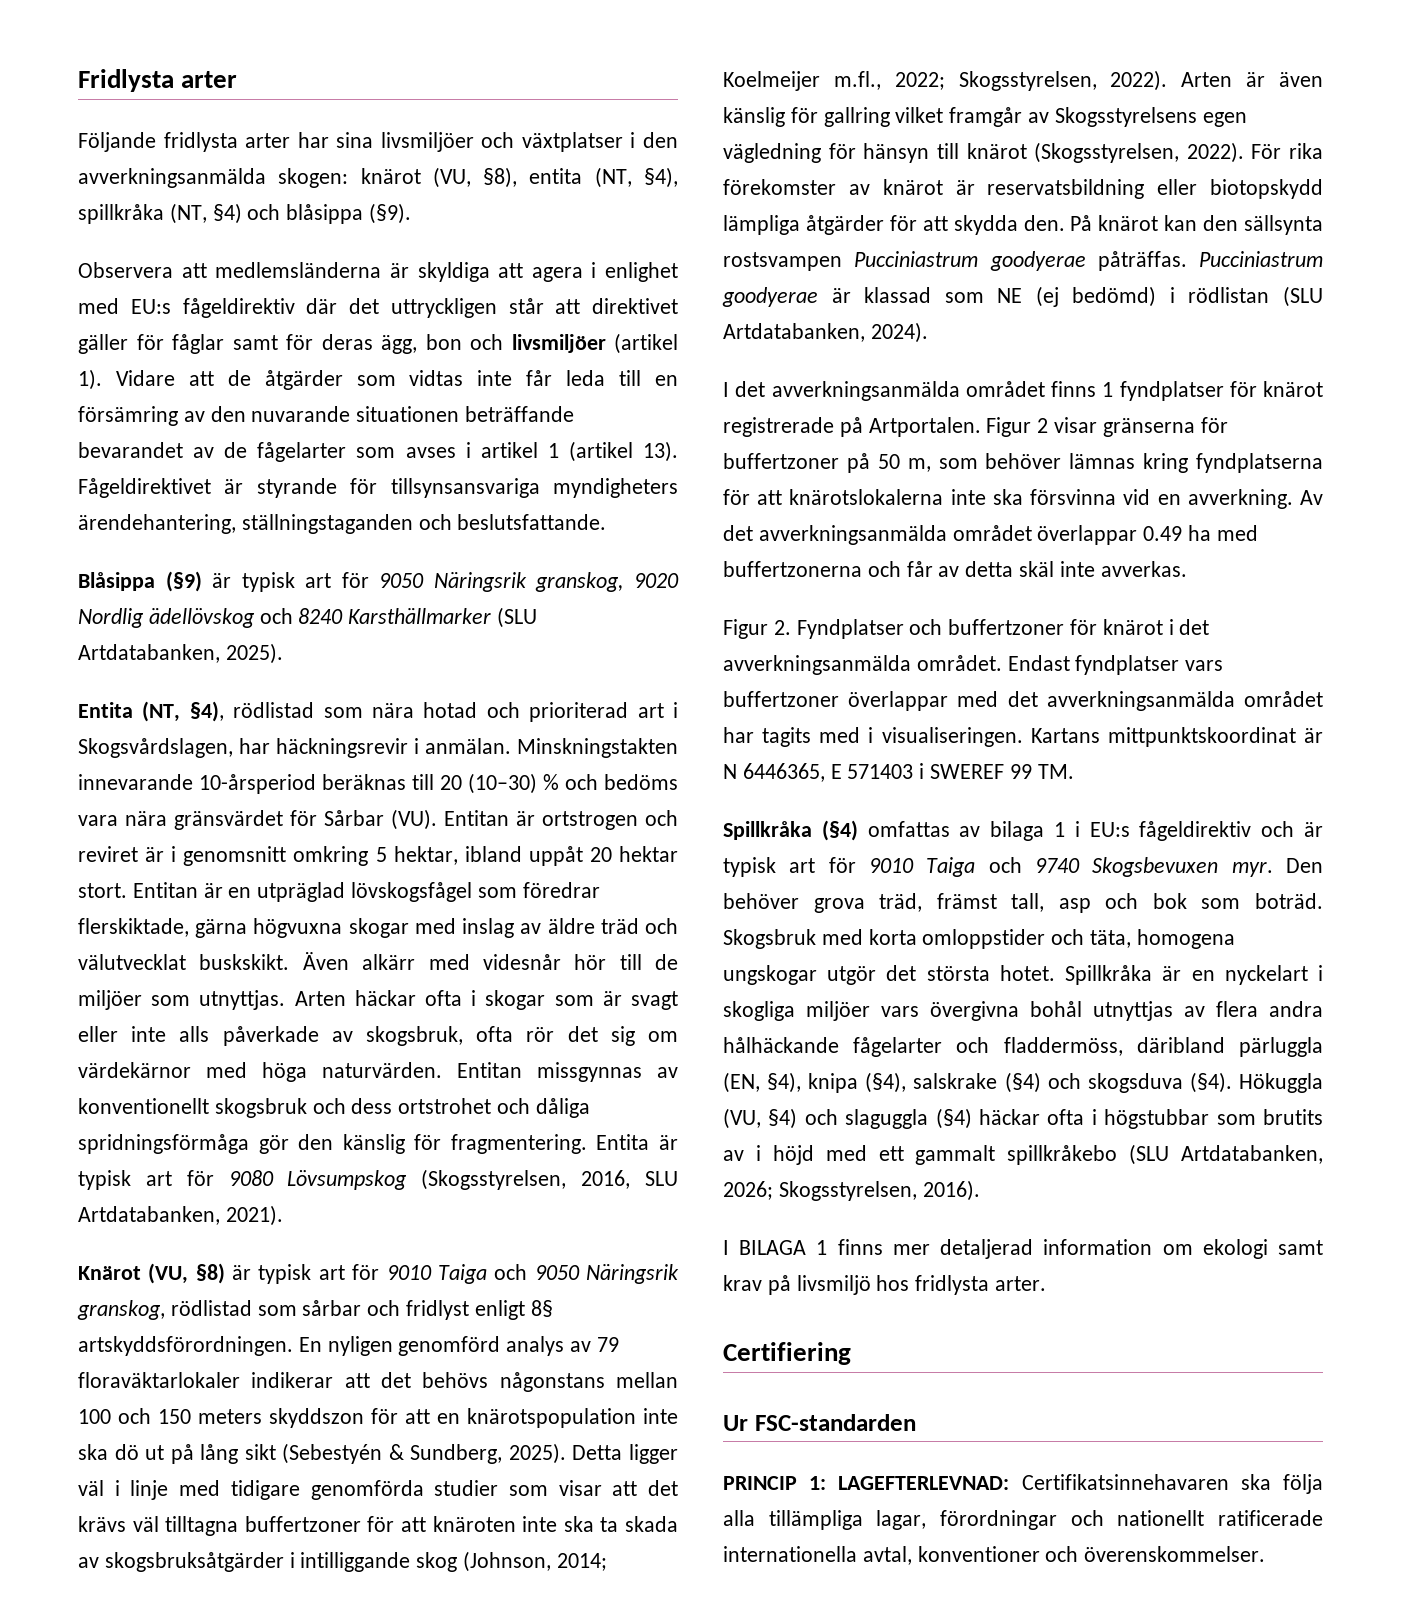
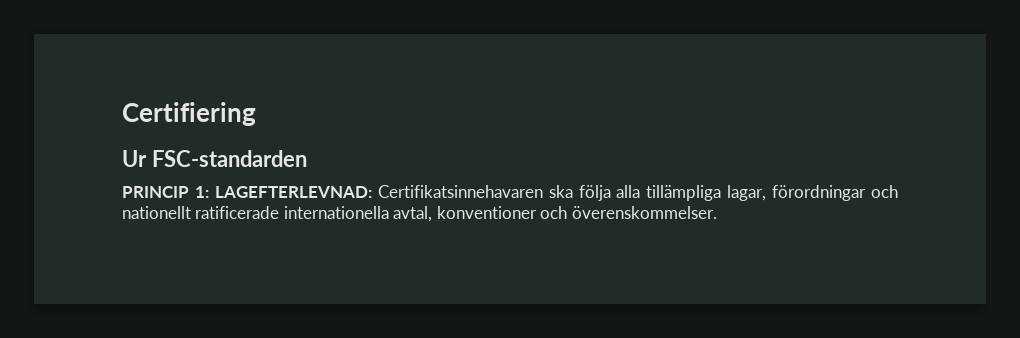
- Fridlysta arter
- Följande fridlysta arter har sina livsmiljöer och växtplatser i den avverkningsanmälda skogen: knärot (VU, §8), entita (NT, §4), spillkråka (NT, §4) och blåsippa (§9).
- Observera att medlemsländerna är skyldiga att agera i enlighet med EU:s fågeldirektiv där det uttryckligen står att direktivet gäller för fåglar samt för deras ägg, bon och livsmiljöer (artikel 1). Vidare att de åtgärder som vidtas inte får leda till en försämring av den nuvarande situationen beträffande bevarandet av de fågelarter som avses i artikel 1 (artikel 13). Fågeldirektivet är styrande för tillsynsansvariga myndigheters ärendehantering, ställningstaganden och beslutsfattande.
- Blåsippa (§9) är typisk art för 9050 Näringsrik granskog, 9020 Nordlig ädellövskog och 8240 Karsthällmarker (SLU Artdatabanken, 2025).
- Entita (NT, §4), rödlistad som nära hotad och prioriterad art i Skogsvårdslagen, har häckningsrevir i anmälan. Minskningstakten innevarande 10-årsperiod beräknas till 20 (10–30) % och bedöms vara nära gränsvärdet för Sårbar (VU). Entitan är ortstrogen och reviret är i genomsnitt omkring 5 hektar, ibland uppåt 20 hektar stort. Entitan är en utpräglad lövskogsfågel som föredrar flerskiktade, gärna högvuxna skogar med inslag av äldre träd och välutvecklat buskskikt. Även alkärr med videsnår hör till de miljöer som utnyttjas. Arten häckar ofta i skogar som är svagt eller inte alls påverkade av skogsbruk, ofta rör det sig om värdekärnor med höga naturvärden. Entitan missgynnas av konventionellt skogsbruk och dess ortstrohet och dåliga spridningsförmåga gör den känslig för fragmentering. Entita är typisk art för 9080 Lövsumpskog (Skogsstyrelsen, 2016, SLU Artdatabanken, 2021).
- Knärot (VU, §8) är typisk art för 9010 Taiga och 9050 Näringsrik granskog, rödlistad som sårbar och fridlyst enligt 8§ artskyddsförordningen. En nyligen genomförd analys av 79 floraväktarlokaler indikerar att det behövs någonstans mellan 100 och 150 meters skyddszon för att en knärotspopulation inte ska dö ut på lång sikt (Sebestyén & Sundberg, 2025). Detta ligger väl i linje med tidigare genomförda studier som visar att det krävs väl tilltagna buffertzoner för att knäroten inte ska ta skada av skogsbruksåtgärder i intilliggande skog (Johnson, 2014; Koelmeijer m.fl., 2022; Skogsstyrelsen, 2022). Arten är även känslig för gallring vilket framgår av Skogsstyrelsens egen vägledning för hänsyn till knärot (Skogsstyrelsen, 2022). För rika förekomster av knärot är reservatsbildning eller biotopskydd lämpliga åtgärder för att skydda den. På knärot kan den sällsynta rostsvampen Pucciniastrum goodyerae påträffas. Pucciniastrum goodyerae är klassad som NE (ej bedömd) i rödlistan (SLU Artdatabanken, 2024).
- I det avverkningsanmälda området finns 1 fyndplatser för knärot registrerade på Artportalen. Figur 2 visar gränserna för buffertzoner på 50 m, som behöver lämnas kring fyndplatserna för att knärotslokalerna inte ska försvinna vid en avverkning. Av det avverkningsanmälda området överlappar 0.49 ha med buffertzonerna och får av detta skäl inte avverkas.
- Figur 2. Fyndplatser och buffertzoner för knärot i det avverkningsanmälda området. Endast fyndplatser vars buffertzoner överlappar med det avverkningsanmälda området har tagits med i visualiseringen. Kartans mittpunktskoordinat är N 6446365, E 571403 i SWEREF 99 TM.
- Spillkråka (§4) omfattas av bilaga 1 i EU:s fågeldirektiv och är typisk art för 9010 Taiga och 9740 Skogsbevuxen myr. Den behöver grova träd, främst tall, asp och bok som boträd. Skogsbruk med korta omloppstider och täta, homogena ungskogar utgör det största hotet. Spillkråka är en nyckelart i skogliga miljöer vars övergivna bohål utnyttjas av flera andra hålhäckande fågelarter och fladdermöss, däribland pärluggla (EN, §4), knipa (§4), salskrake (§4) och skogsduva (§4). Hökuggla (VU, §4) och slaguggla (§4) häckar ofta i högstubbar som brutits av i höjd med ett gammalt spillkråkebo (SLU Artdatabanken, 2026; Skogsstyrelsen, 2016).
- I BILAGA 1 finns mer detaljerad information om ekologi samt krav på livsmiljö hos fridlysta arter.

